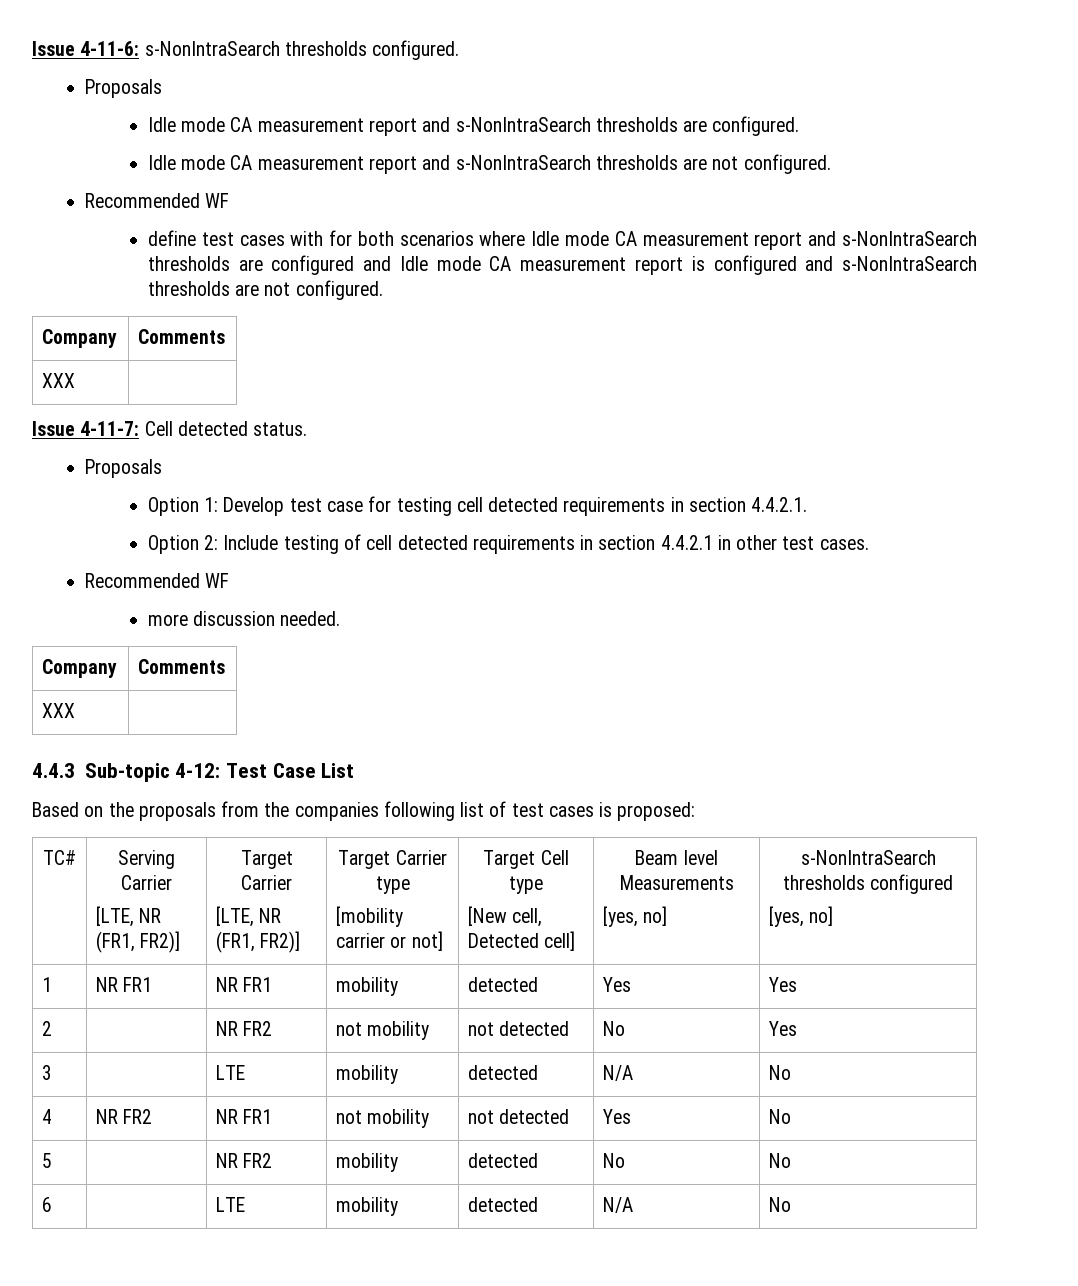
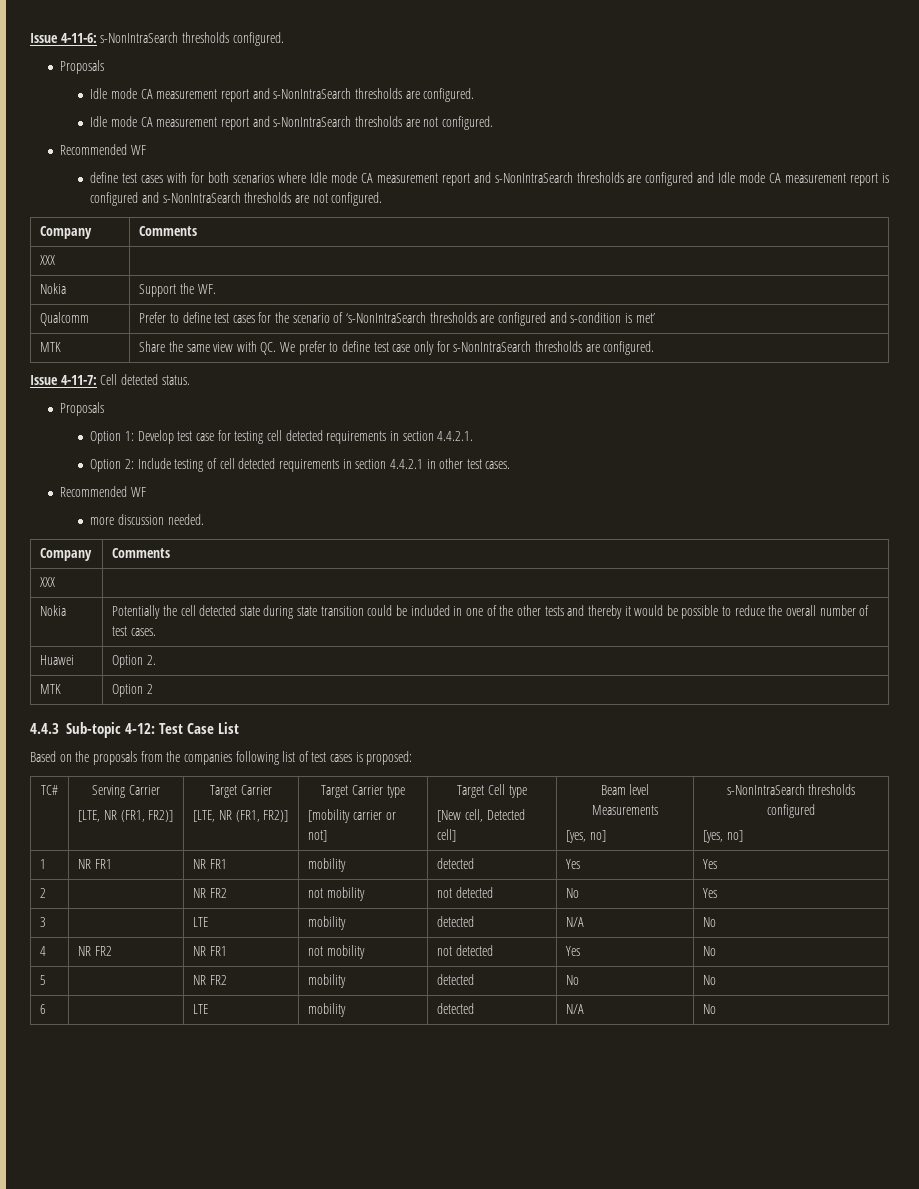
+ Nokia | Support the WF.
+ Qualcomm | Prefer to define test cases for the scenario of ‘s-NonIntraSearch thresholds are configured and s-condition is met’
+ MTK | Share the same view with QC. We prefer to define test case only for s-NonIntraSearch thresholds are configured.
+ Nokia | Potentially the cell detected state during state transition could be included in one of the other tests and thereby it would be possible to reduce the overall number of test cases.
+ Huawei | Option 2.
+ MTK | Option 2

